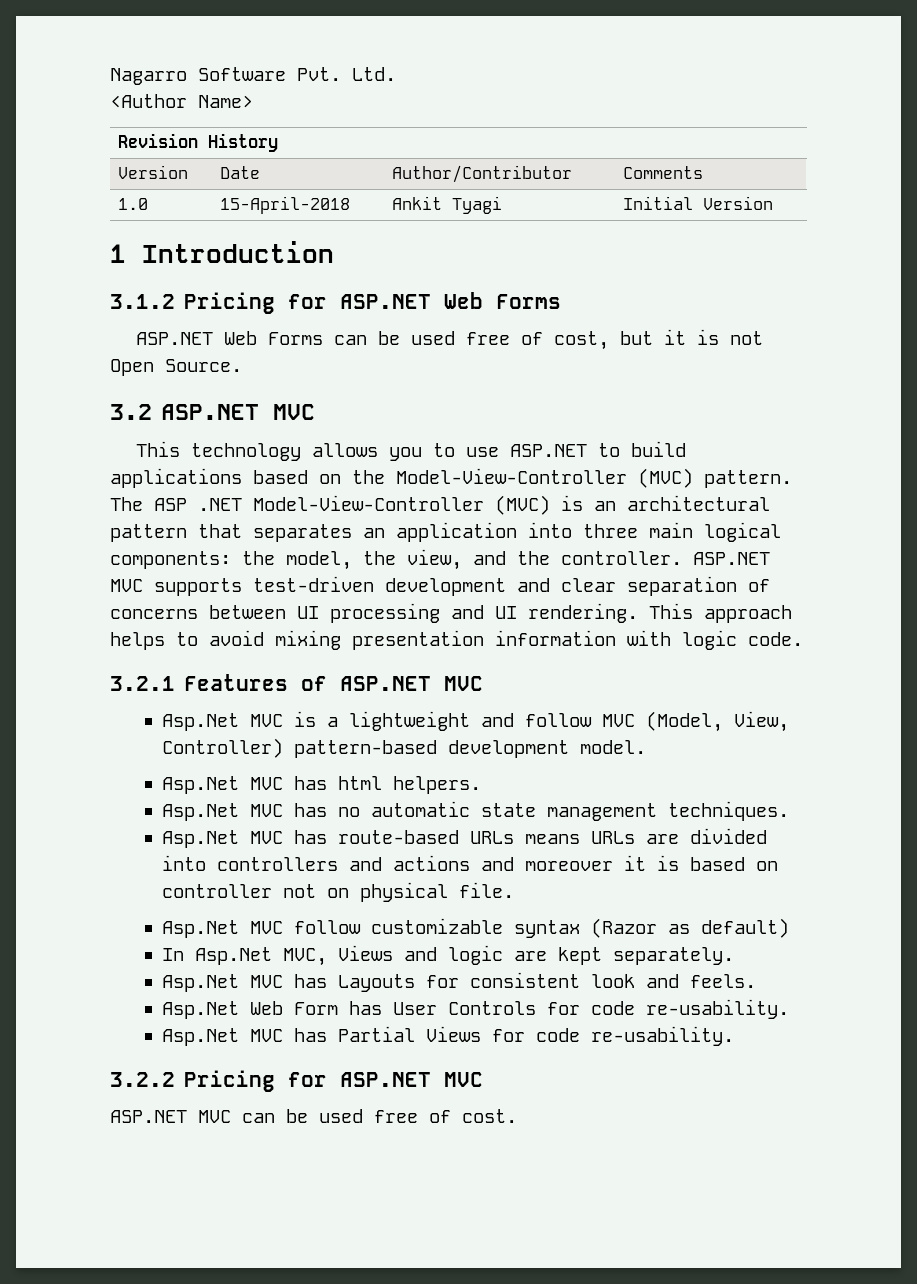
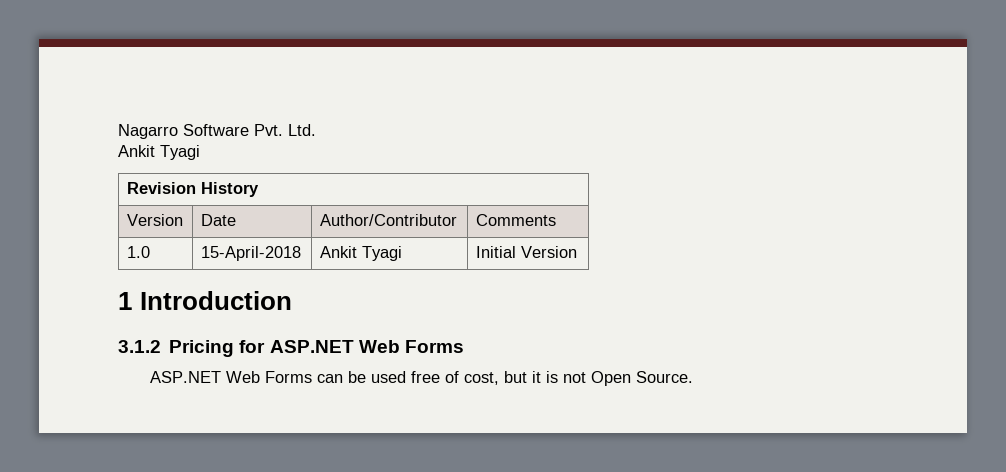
  Nagarro Software Pvt. Ltd.
- <Author Name>
+ Ankit Tyagi
- 3.2 ASP.NET MVC
- This technology allows you to use ASP.NET to build applications based on the Model-View-Controller (MVC) pattern. The ASP .NET Model-View-Controller (MVC) is an architectural pattern that separates an application into three main logical components: the model, the view, and the controller. ASP.NET MVC supports test-driven development and clear separation of concerns between UI processing and UI rendering. This approach helps to avoid mixing presentation information with logic code.
- 3.2.1 Features of ASP.NET MVC
- Asp.Net MVC is a lightweight and follow MVC (Model, View, Controller) pattern-based development model.
- Asp.Net MVC has html helpers.
- Asp.Net MVC has no automatic state management techniques.
- Asp.Net MVC has route-based URLs means URLs are divided into controllers and actions and moreover it is based on controller not on physical file.
- Asp.Net MVC follow customizable syntax (Razor as default)
- In Asp.Net MVC, Views and logic are kept separately.
- Asp.Net MVC has Layouts for consistent look and feels.
- Asp.Net Web Form has User Controls for code re-usability.
- Asp.Net MVC has Partial Views for code re-usability.
- 3.2.2 Pricing for ASP.NET MVC
- ASP.NET MVC can be used free of cost.

